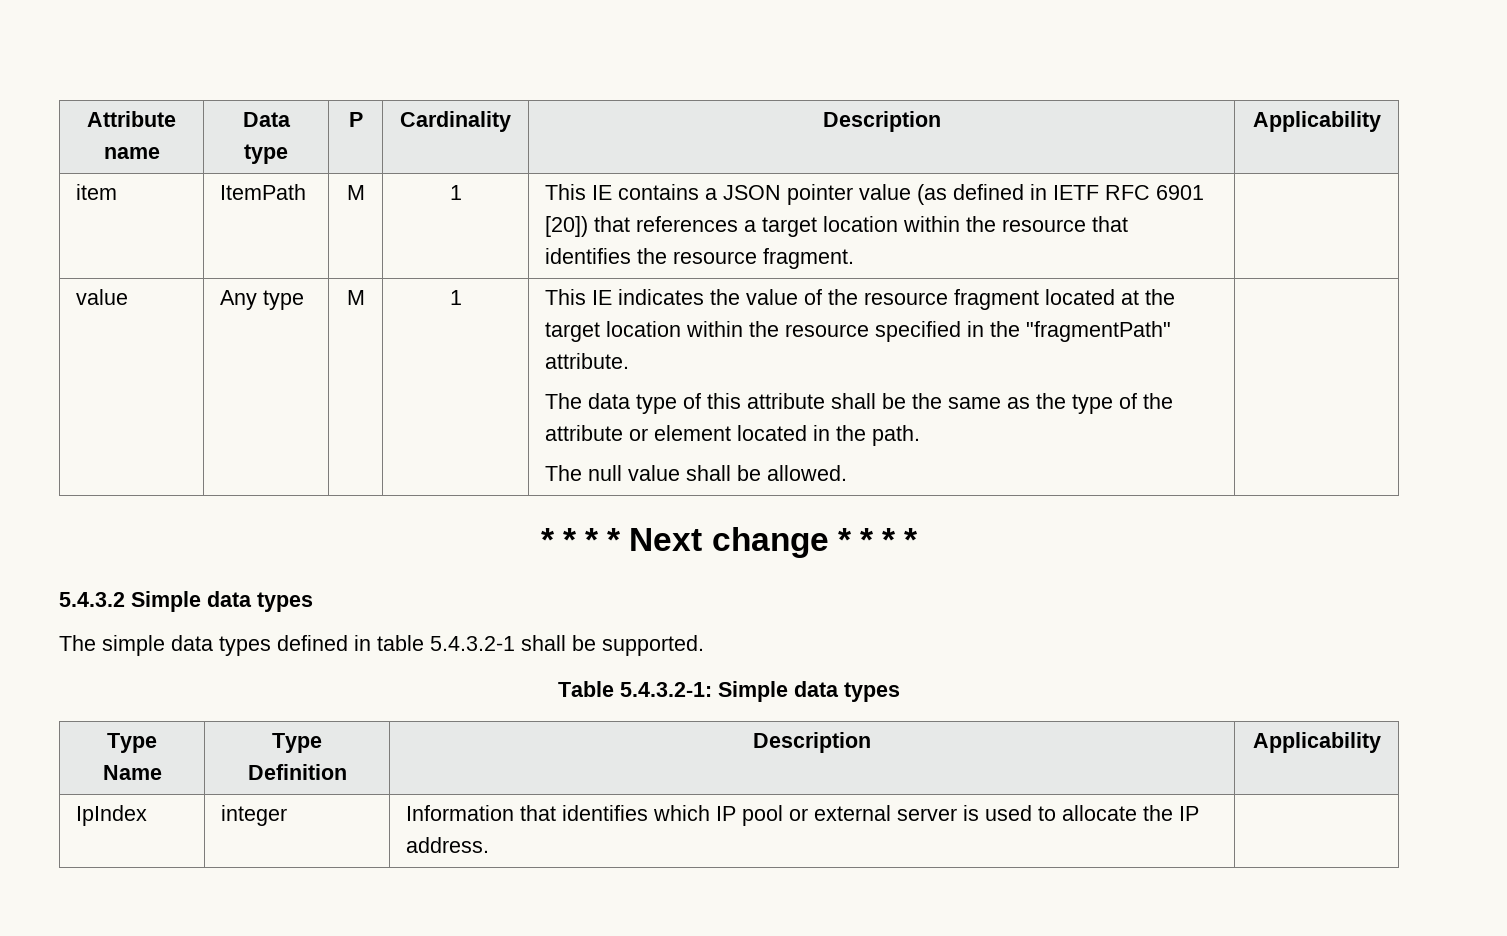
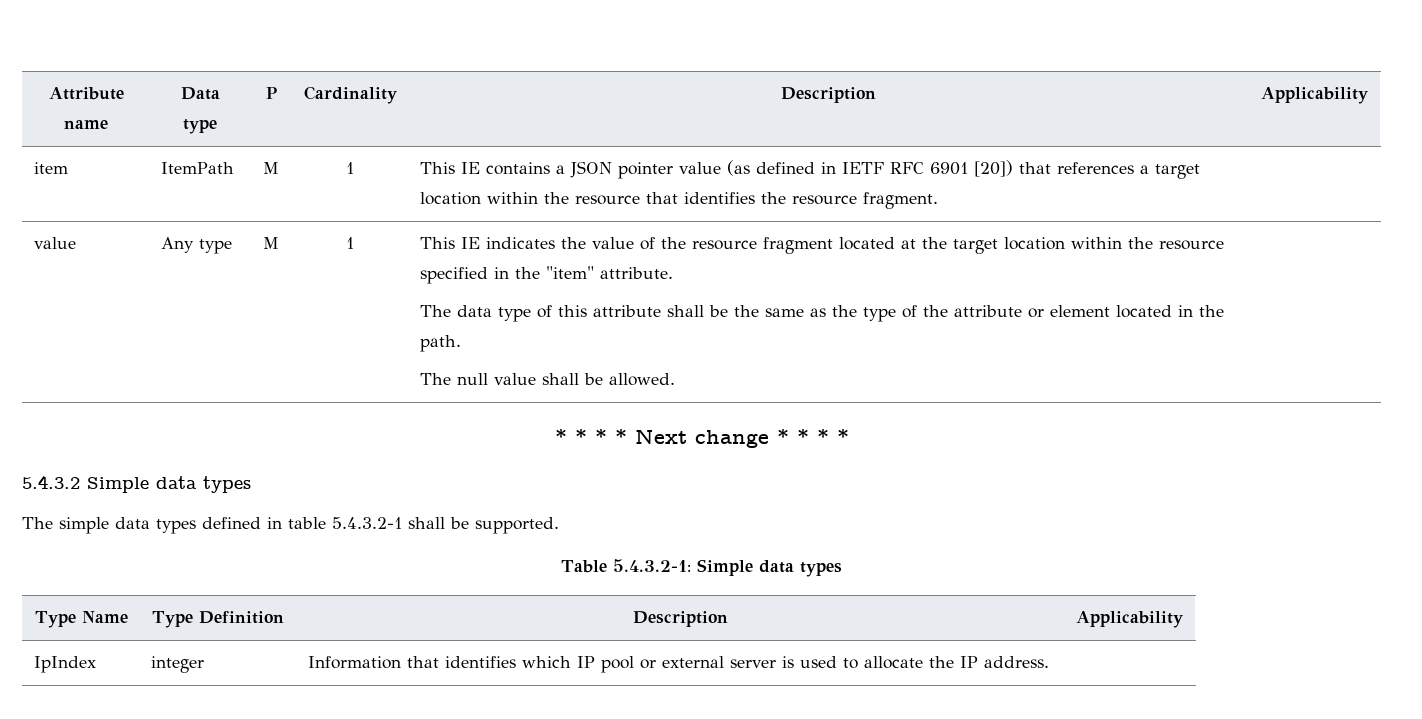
- This IE indicates the value of the resource fragment located at the target location within the resource specified in the "fragmentPath" attribute.
+ This IE indicates the value of the resource fragment located at the target location within the resource specified in the "item" attribute.

